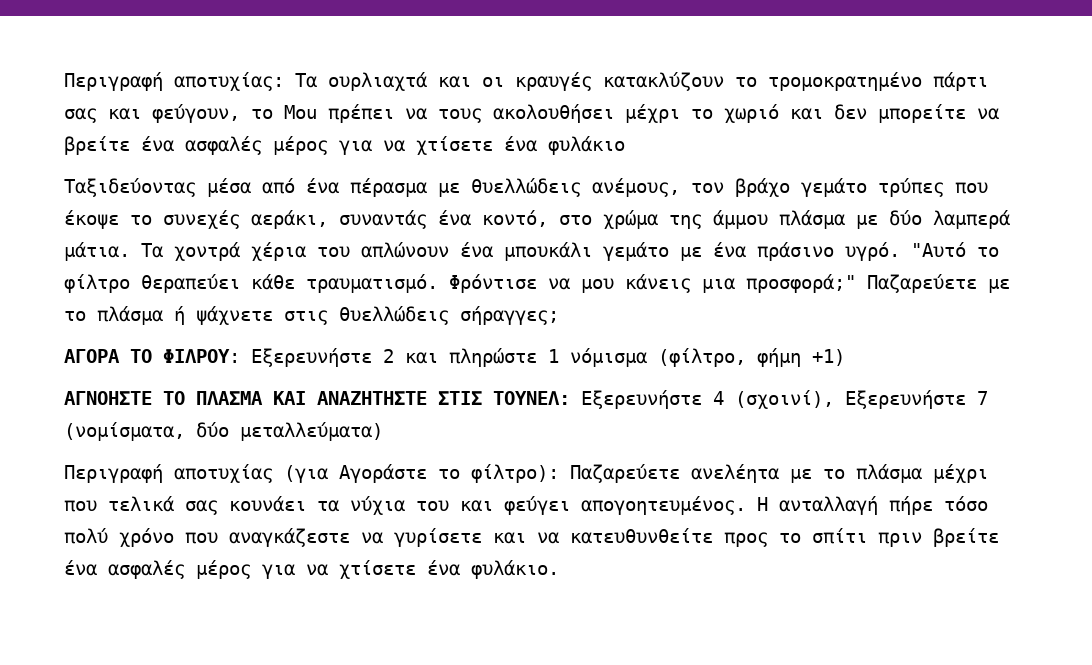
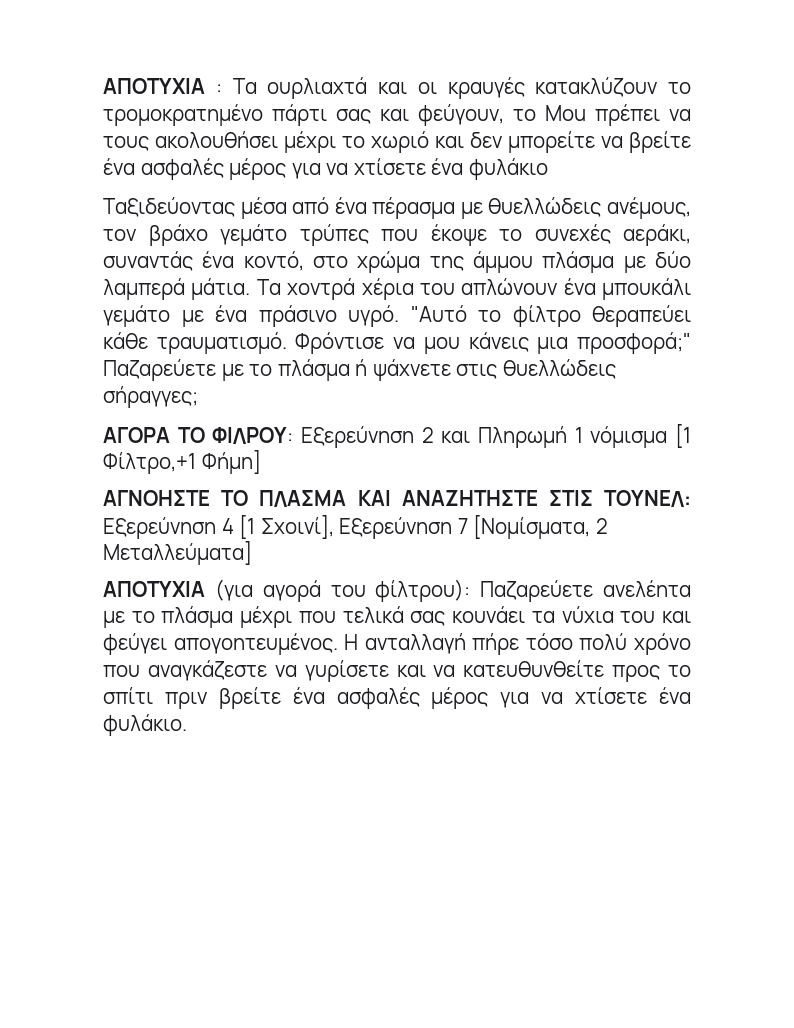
- Περιγραφή αποτυχίας: Τα ουρλιαχτά και οι κραυγές κατακλύζουν το τρομοκρατημένο πάρτι σας και φεύγουν, το Mou πρέπει να τους ακολουθήσει μέχρι το χωριό και δεν μπορείτε να βρείτε ένα ασφαλές μέρος για να χτίσετε ένα φυλάκιο
+ ΑΠΟΤΥΧΙΑ : Τα ουρλιαχτά και οι κραυγές κατακλύζουν το τρομοκρατημένο πάρτι σας και φεύγουν, το Mou πρέπει να τους ακολουθήσει μέχρι το χωριό και δεν μπορείτε να βρείτε ένα ασφαλές μέρος για να χτίσετε ένα φυλάκιο
- ΑΓΟΡΑ ΤΟ ΦΙΛΡΟΥ: Εξερευνήστε 2 και πληρώστε 1 νόμισμα (φίλτρο, φήμη +1)
+ ΑΓΟΡΑ ΤΟ ΦΙΛΡΟΥ: Εξερεύνηση 2 και Πληρωμή 1 νόμισμα [1 Φίλτρο,+1 Φήμη]
- ΑΓΝΟΗΣΤΕ ΤΟ ΠΛΑΣΜΑ ΚΑΙ ΑΝΑΖΗΤΗΣΤΕ ΣΤΙΣ ΤΟΥΝΕΛ: Εξερευνήστε 4 (σχοινί), Εξερευνήστε 7 (νομίσματα, δύο μεταλλεύματα)
- Περιγραφή αποτυχίας (για Αγοράστε το φίλτρο): Παζαρεύετε ανελέητα με το πλάσμα μέχρι που τελικά σας κουνάει τα νύχια του και φεύγει απογοητευμένος.
+ ΑΓΝΟΗΣΤΕ ΤΟ ΠΛΑΣΜΑ ΚΑΙ ΑΝΑΖΗΤΗΣΤΕ ΣΤΙΣ ΤΟΥΝΕΛ: Εξερεύνηση 4 [1 Σχοινί], Εξερεύνηση 7 [Νομίσματα, 2 Μεταλλεύματα]
+ ΑΠΟΤΥΧΙΑ (για αγορά του φίλτρου): Παζαρεύετε ανελέητα με το πλάσμα μέχρι που τελικά σας κουνάει τα νύχια του και φεύγει απογοητευμένος.

